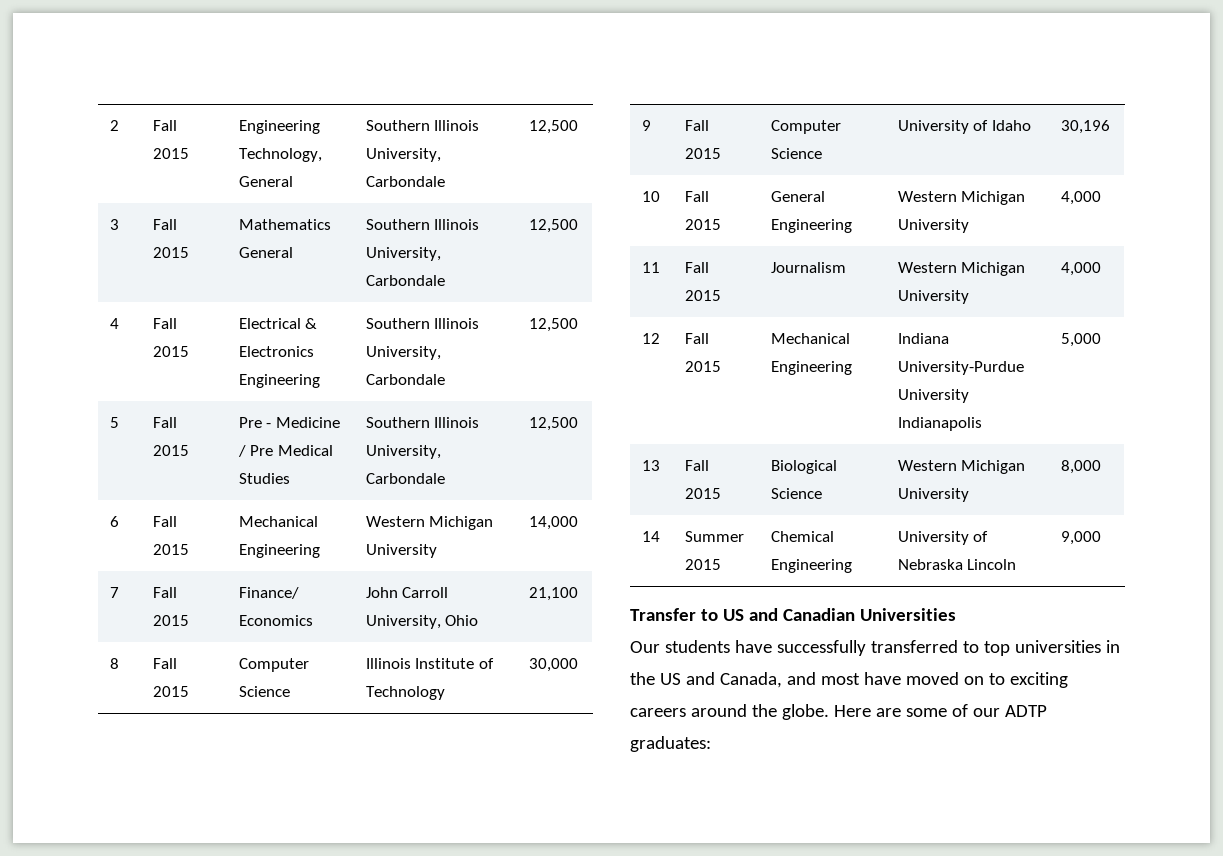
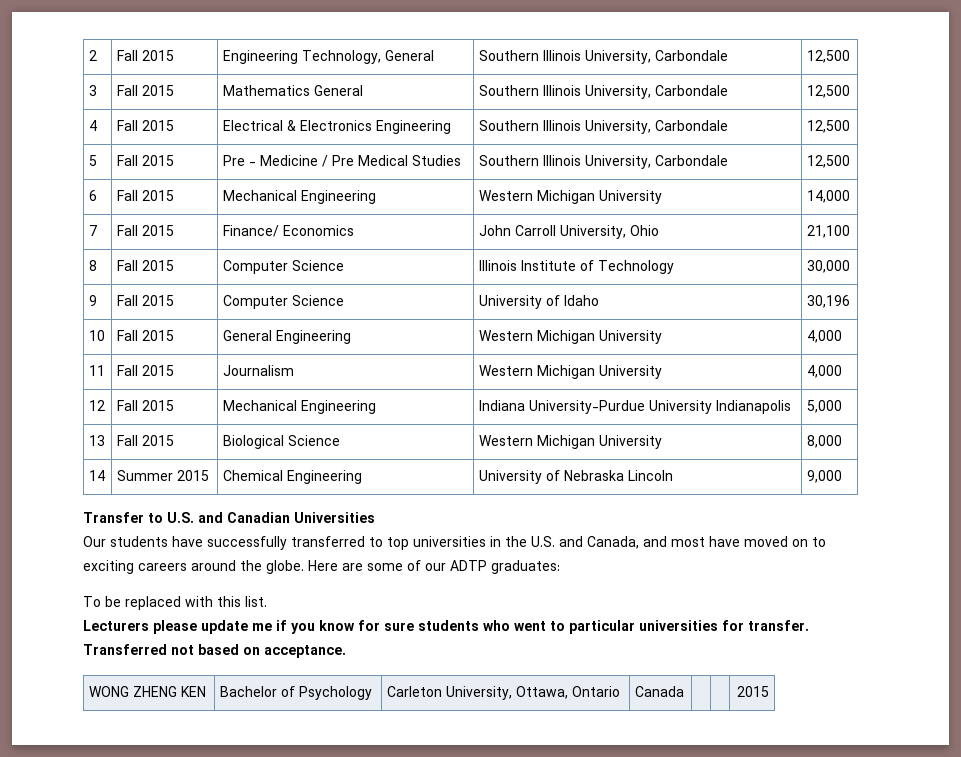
- Transfer to US and Canadian Universities
+ Transfer to U.S. and Canadian Universities
- Our students have successfully transferred to top universities in the US and Canada, and most have moved on to exciting careers around the globe.
+ Our students have successfully transferred to top universities in the U.S. and Canada, and most have moved on to exciting careers around the globe.
+ To be replaced with this list.
+ Lecturers please update me if you know for sure students who went to particular universities for transfer. Transferred not based on acceptance.
+ WONG ZHENG KEN | Bachelor of Psychology | Carleton University, Ottawa, Ontario | Canada | | | 2015

